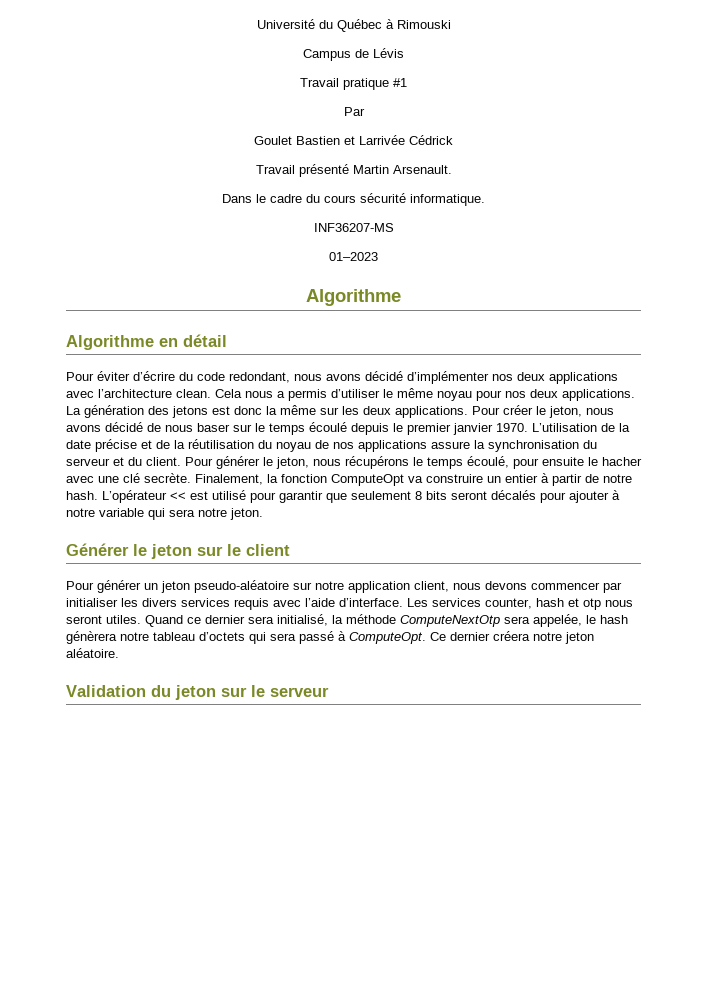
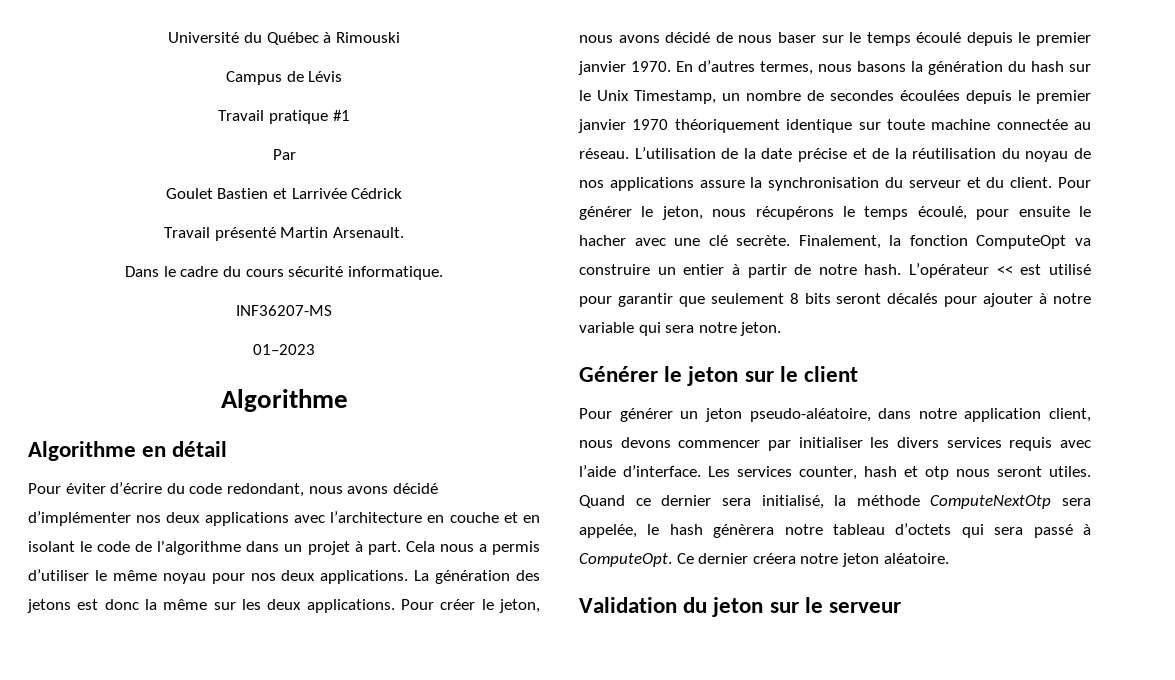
- Pour éviter d’écrire du code redondant, nous avons décidé d’implémenter nos deux applications avec l’architecture clean.
+ Pour éviter d’écrire du code redondant, nous avons décidé d’implémenter nos deux applications avec l’architecture en couche et en isolant le code de l'algorithme dans un projet à part.
+ En d’autres termes, nous basons la génération du hash sur le Unix Timestamp, un nombre de secondes écoulées depuis le premier janvier 1970 théoriquement identique sur toute machine connectée au réseau.
- Pour générer un jeton pseudo-aléatoire sur notre application client, nous devons commencer par initialiser les divers services requis avec l’aide d’interface.
+ Pour générer un jeton pseudo-aléatoire, dans notre application client, nous devons commencer par initialiser les divers services requis avec l’aide d’interface.

